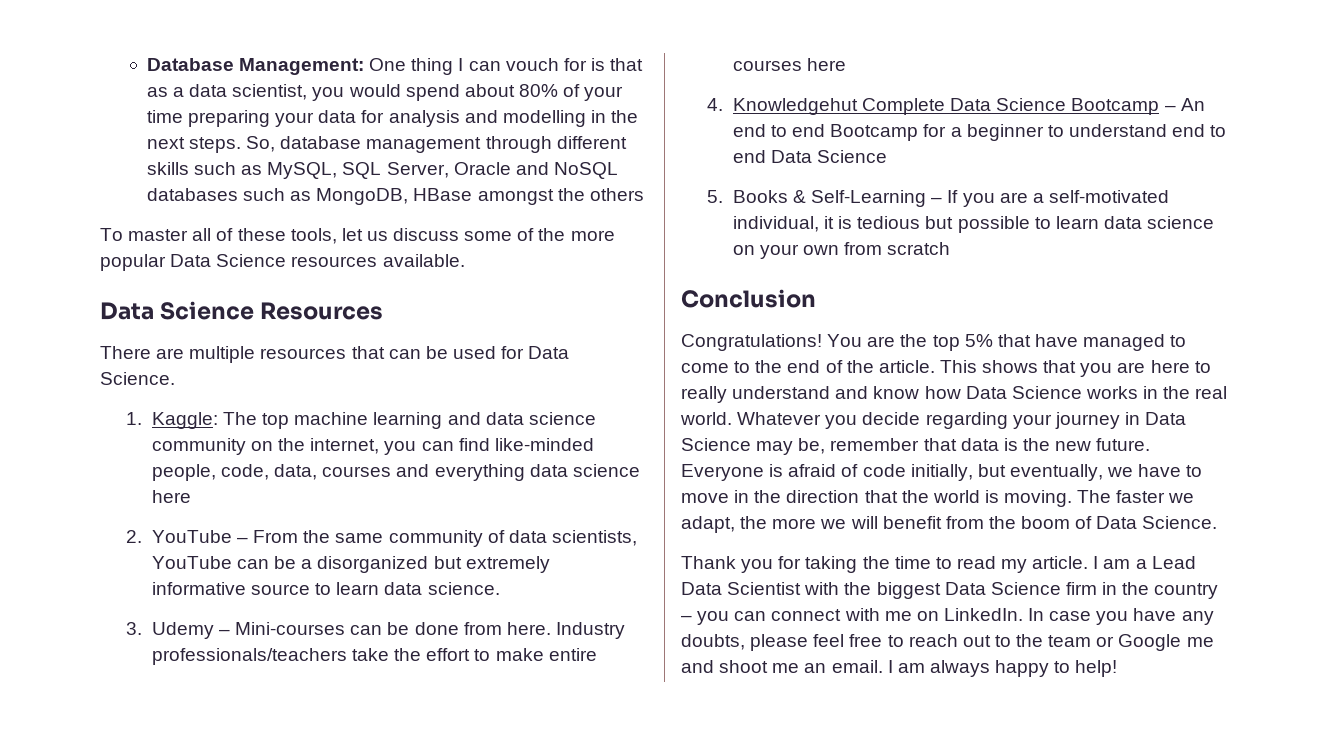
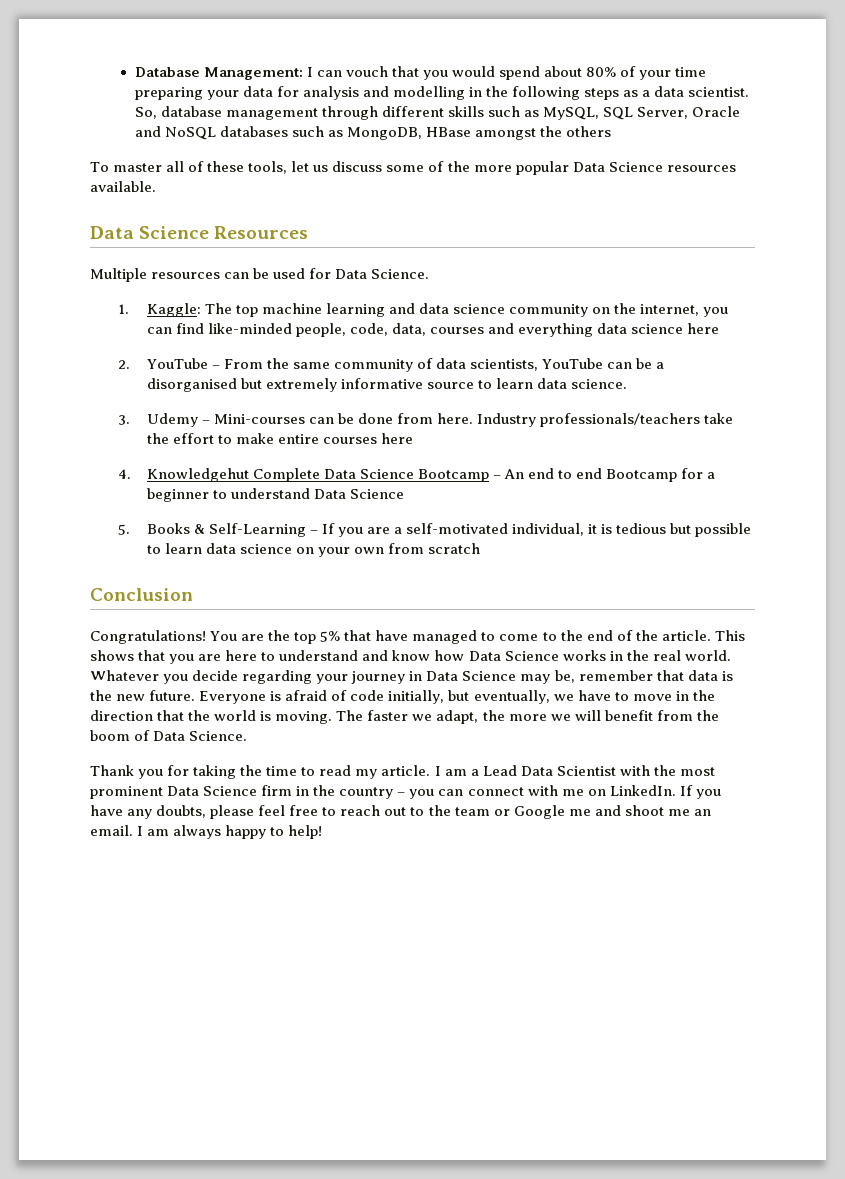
- Database Management: One thing I can vouch for is that as a data scientist, you would spend about 80% of your time preparing your data for analysis and modelling in the next steps.
+ Database Management: I can vouch that you would spend about 80% of your time preparing your data for analysis and modelling in the following steps as a data scientist.
- There are multiple resources that can be used for Data Science.
+ Multiple resources can be used for Data Science.
- 2. YouTube – From the same community of data scientists, YouTube can be a disorganized but extremely informative source to learn data science.
+ 2. YouTube – From the same community of data scientists, YouTube can be a disorganised but extremely informative source to learn data science.
- 4. Knowledgehut Complete Data Science Bootcamp – An end to end Bootcamp for a beginner to understand end to end Data Science
+ 4. Knowledgehut Complete Data Science Bootcamp – An end to end Bootcamp for a beginner to understand Data Science
- This shows that you are here to really understand and know how Data Science works in the real world.
+ This shows that you are here to understand and know how Data Science works in the real world.
- I am a Lead Data Scientist with the biggest Data Science firm in the country – you can connect with me on LinkedIn.
+ I am a Lead Data Scientist with the most prominent Data Science firm in the country – you can connect with me on LinkedIn.
- In case you have any doubts, please feel free to reach out to the team or Google me and shoot me an email.
+ If you have any doubts, please feel free to reach out to the team or Google me and shoot me an email.

